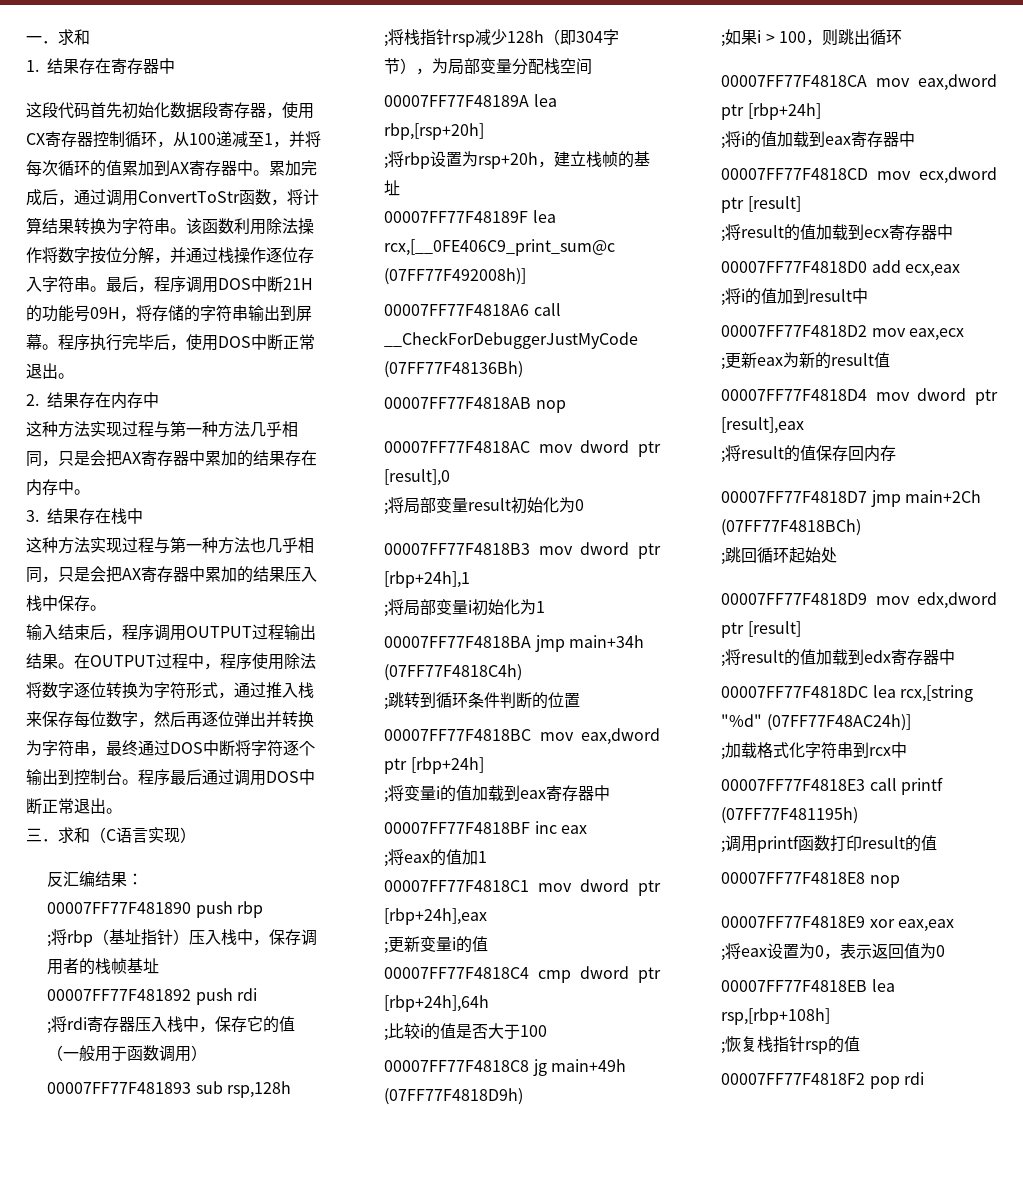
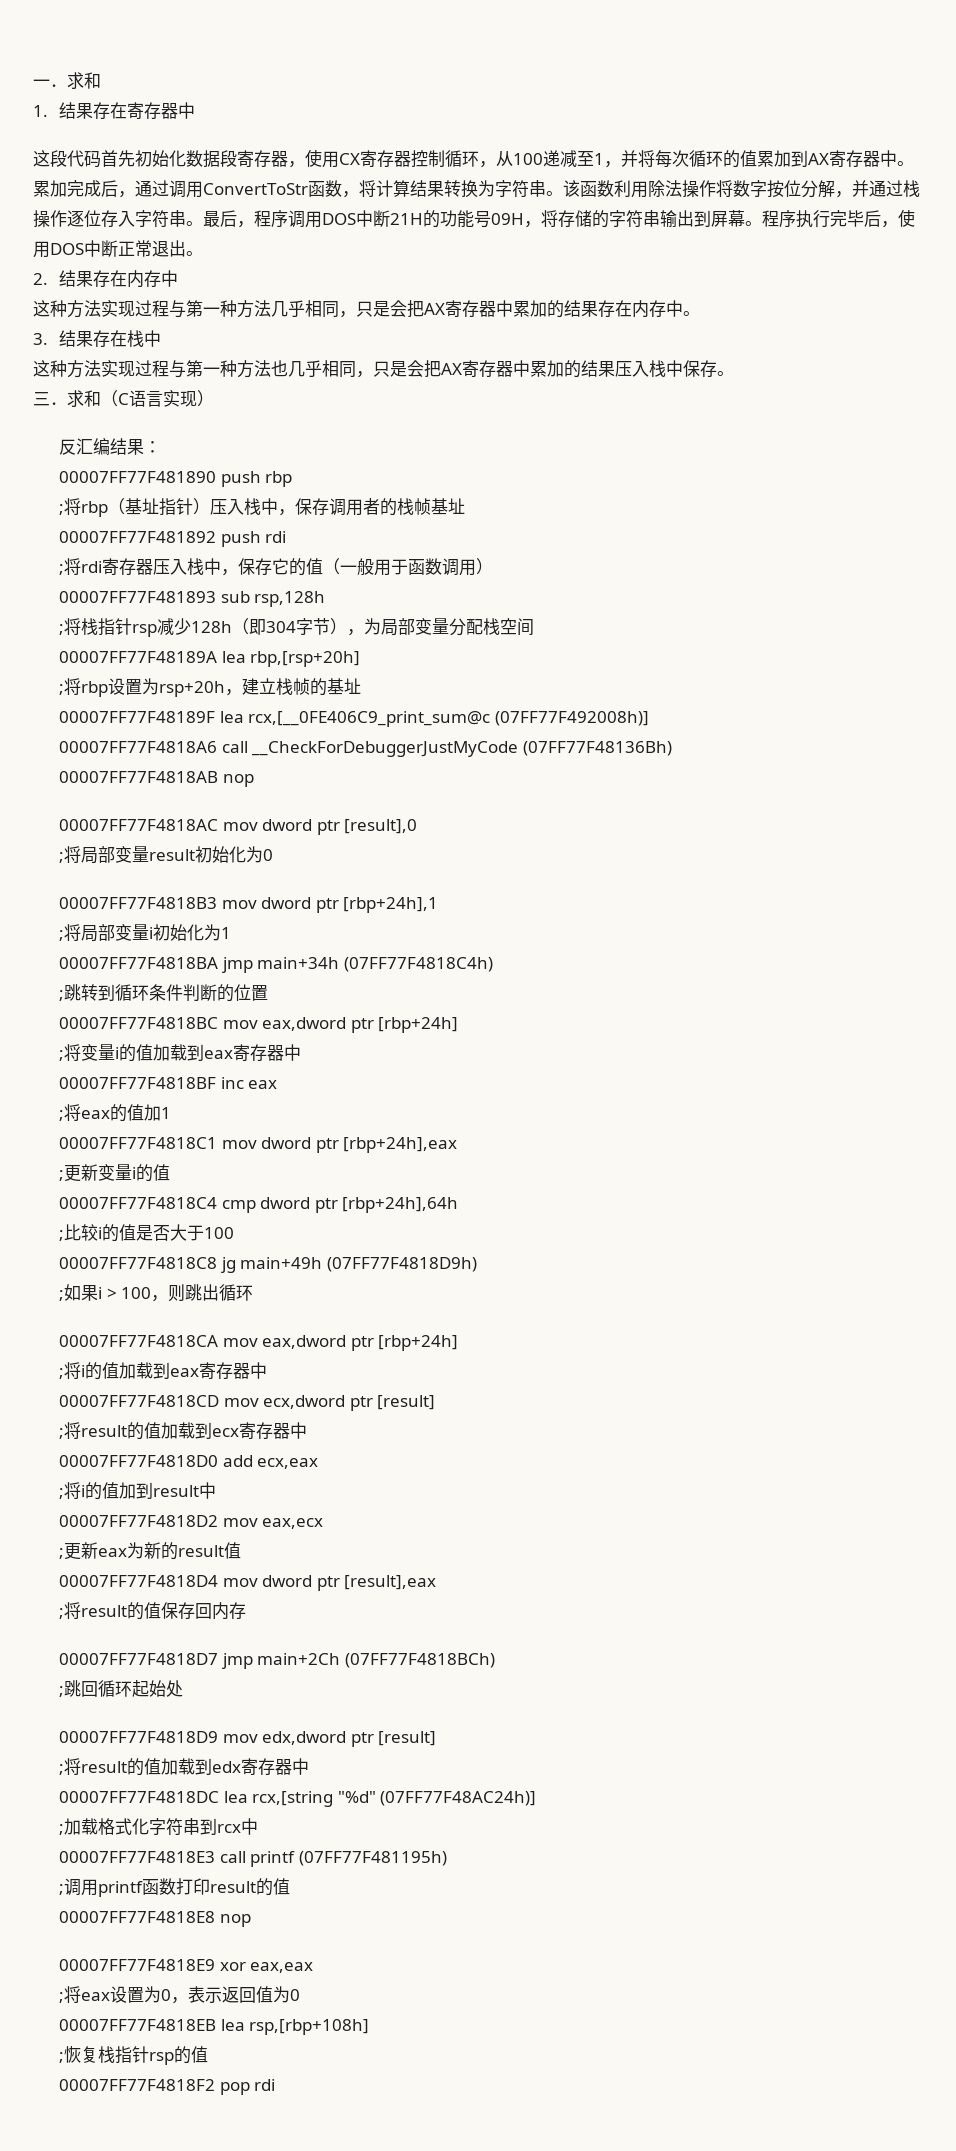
- 输入结束后，程序调用OUTPUT过程输出结果。在OUTPUT过程中，程序使用除法将数字逐位转换为字符形式，通过推入栈来保存每位数字，然后再逐位弹出并转换为字符串，最终通过DOS中断将字符逐个输出到控制台。程序最后通过调用DOS中断正常退出。

